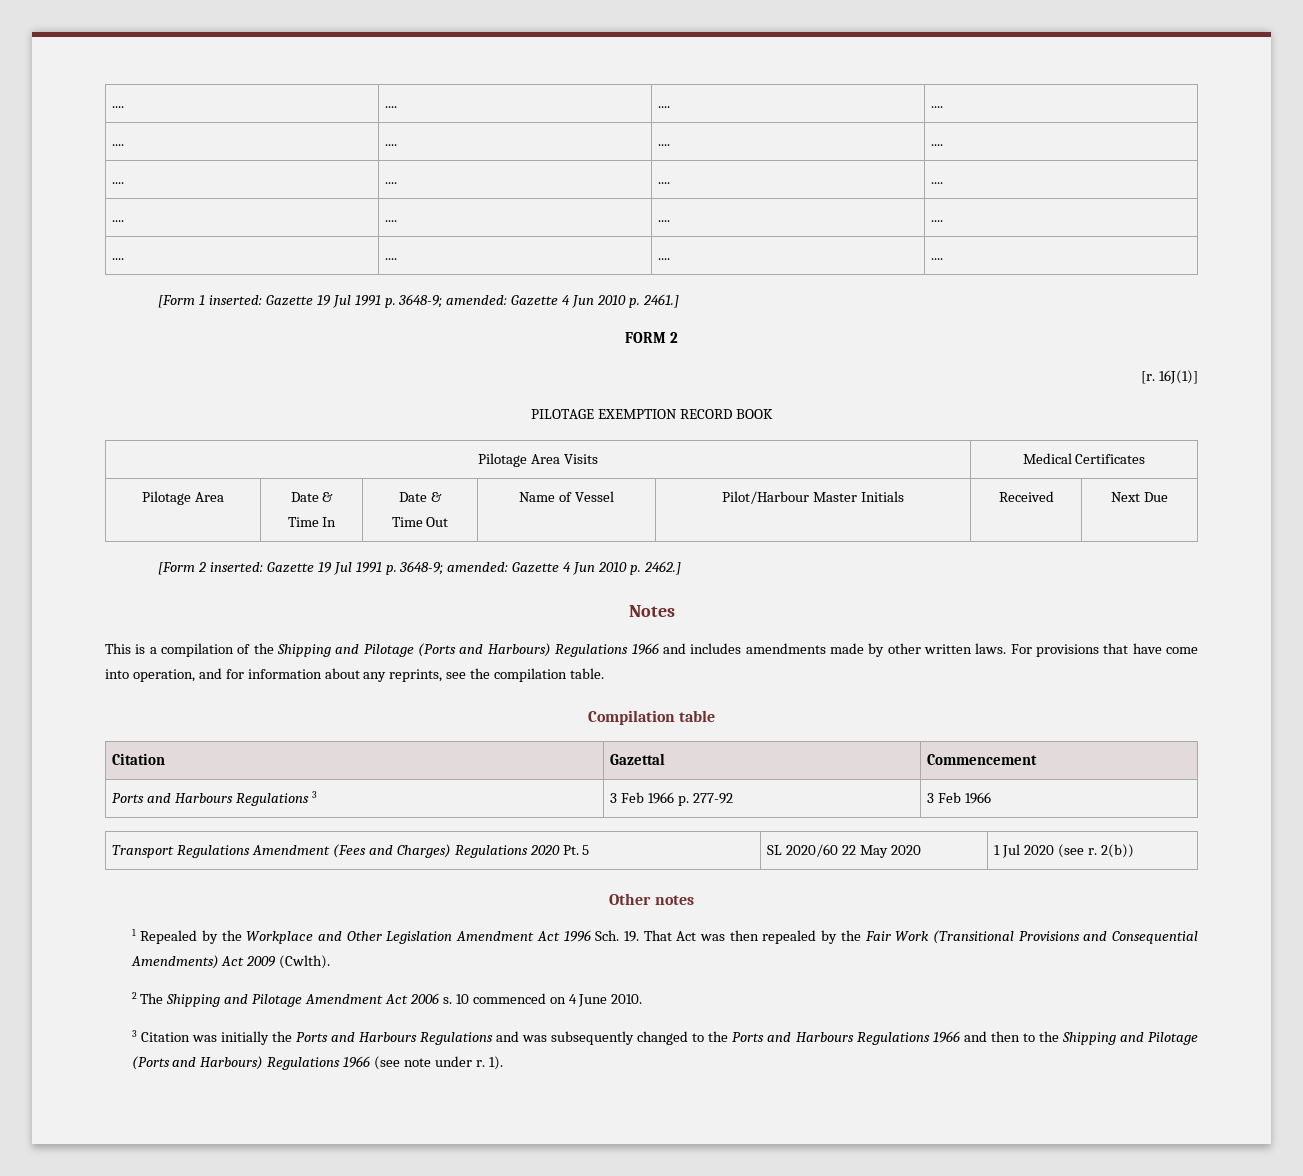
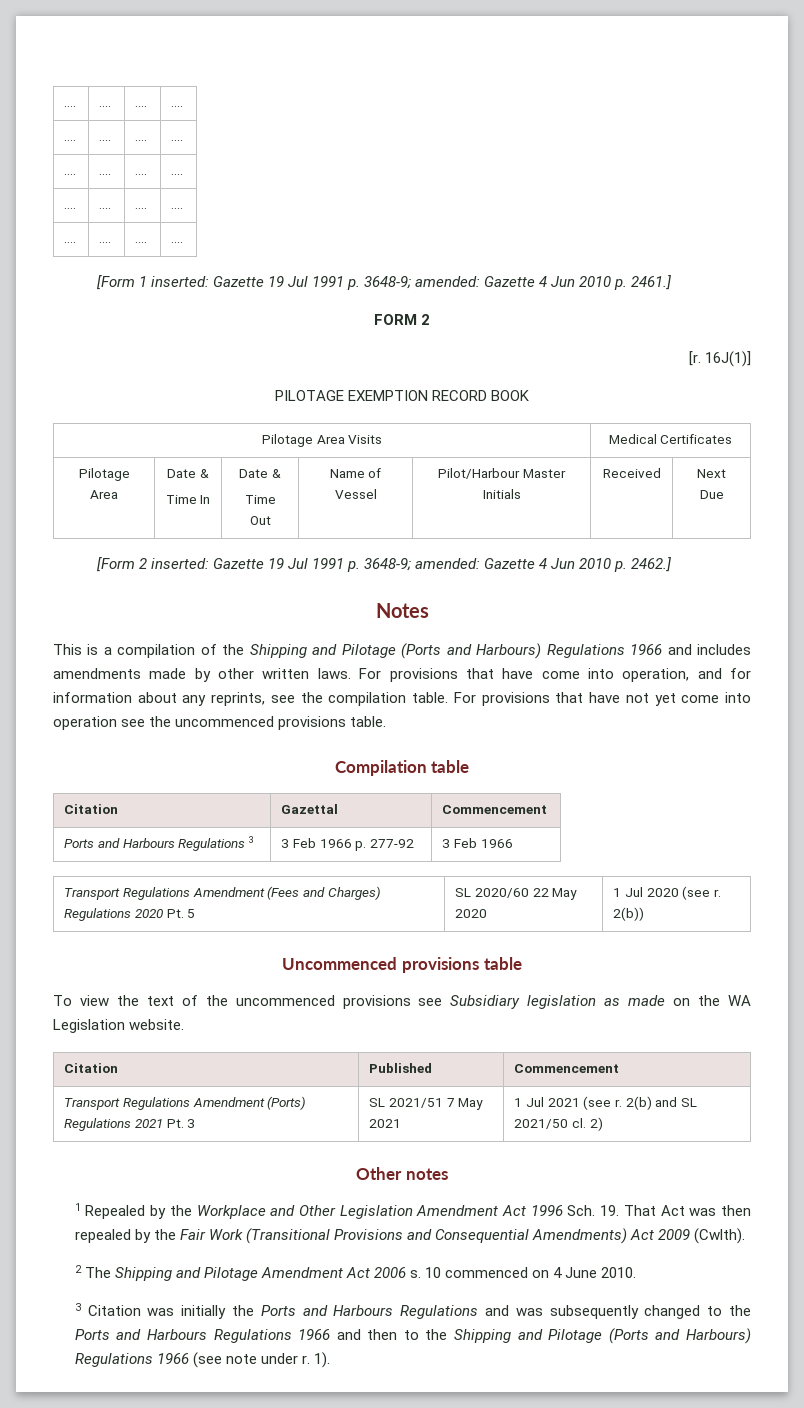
+ For provisions that have not yet come into operation see the uncommenced provisions table.
+ Uncommenced provisions table
+ To view the text of the uncommenced provisions see Subsidiary legislation as made on the WA Legislation website.
+ Citation | Published | Commencement
+ Transport Regulations Amendment (Ports) Regulations 2021 Pt. 3 | SL 2021/51 7 May 2021 | 1 Jul 2021 (see r. 2(b) and SL 2021/50 cl. 2)

